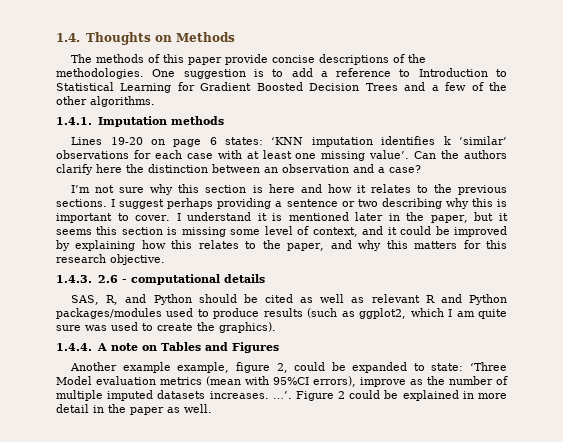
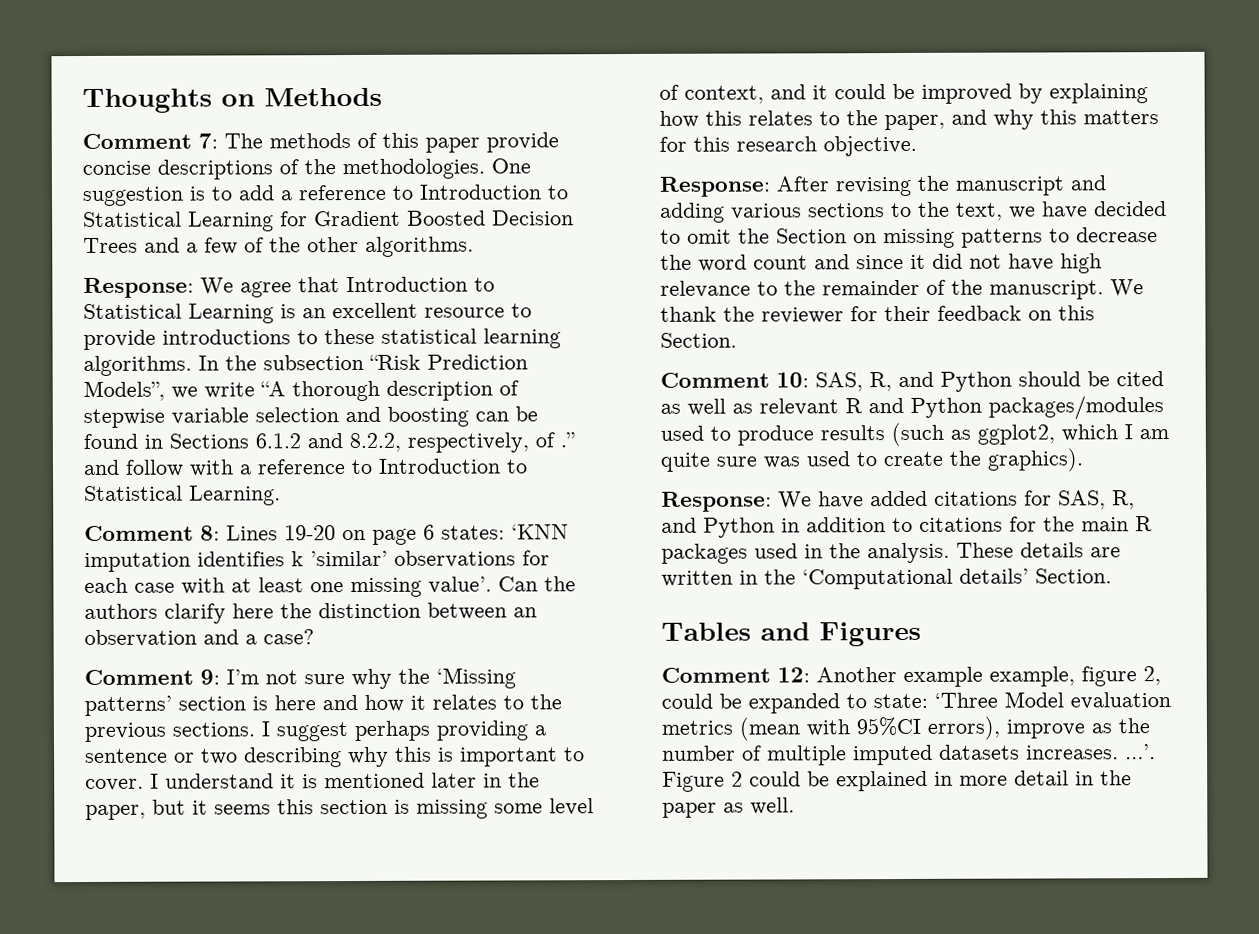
- 1.4. Thoughts on Methods
+ Thoughts on Methods
- The methods of this paper provide concise descriptions of the methodologies.
+ Comment 7: The methods of this paper provide concise descriptions of the methodologies.
- 1.4.1. Imputation methods
- Lines 19-20 on page 6 states: ‘KNN imputation identifies k ’similar’ observations for each case with at least one missing value’.
+ Response: We agree that Introduction to Statistical Learning is an excellent resource to provide introductions to these statistical learning algorithms. In the subsection “Risk Prediction Models”, we write “A thorough description of stepwise variable selection and boosting can be found in Sections 6.1.2 and 8.2.2, respectively, of .” and follow with a reference to Introduction to Statistical Learning.
+ Comment 8: Lines 19-20 on page 6 states: ‘KNN imputation identifies k ’similar’ observations for each case with at least one missing value’.
- I’m not sure why this section is here and how it relates to the previous sections.
+ Comment 9: I’m not sure why the ‘Missing patterns’ section is here and how it relates to the previous sections.
- 1.4.3. 2.6 - computational details
- SAS, R, and Python should be cited as well as relevant R and Python packages/modules used to produce results (such as ggplot2, which I am quite sure was used to create the graphics).
+ Response: After revising the manuscript and adding various sections to the text, we have decided to omit the Section on missing patterns to decrease the word count and since it did not have high relevance to the remainder of the manuscript. We thank the reviewer for their feedback on this Section.
+ Comment 10: SAS, R, and Python should be cited as well as relevant R and Python packages/modules used to produce results (such as ggplot2, which I am quite sure was used to create the graphics).
- 1.4.4. A note on Tables and Figures
+ Response: We have added citations for SAS, R, and Python in addition to citations for the main R packages used in the analysis. These details are written in the ‘Computational details’ Section.
+ Tables and Figures
- Another example example, figure 2, could be expanded to state: ‘Three Model evaluation metrics (mean with 95%CI errors), improve as the number of multiple imputed datasets increases.
+ Comment 12: Another example example, figure 2, could be expanded to state: ‘Three Model evaluation metrics (mean with 95%CI errors), improve as the number of multiple imputed datasets increases.

